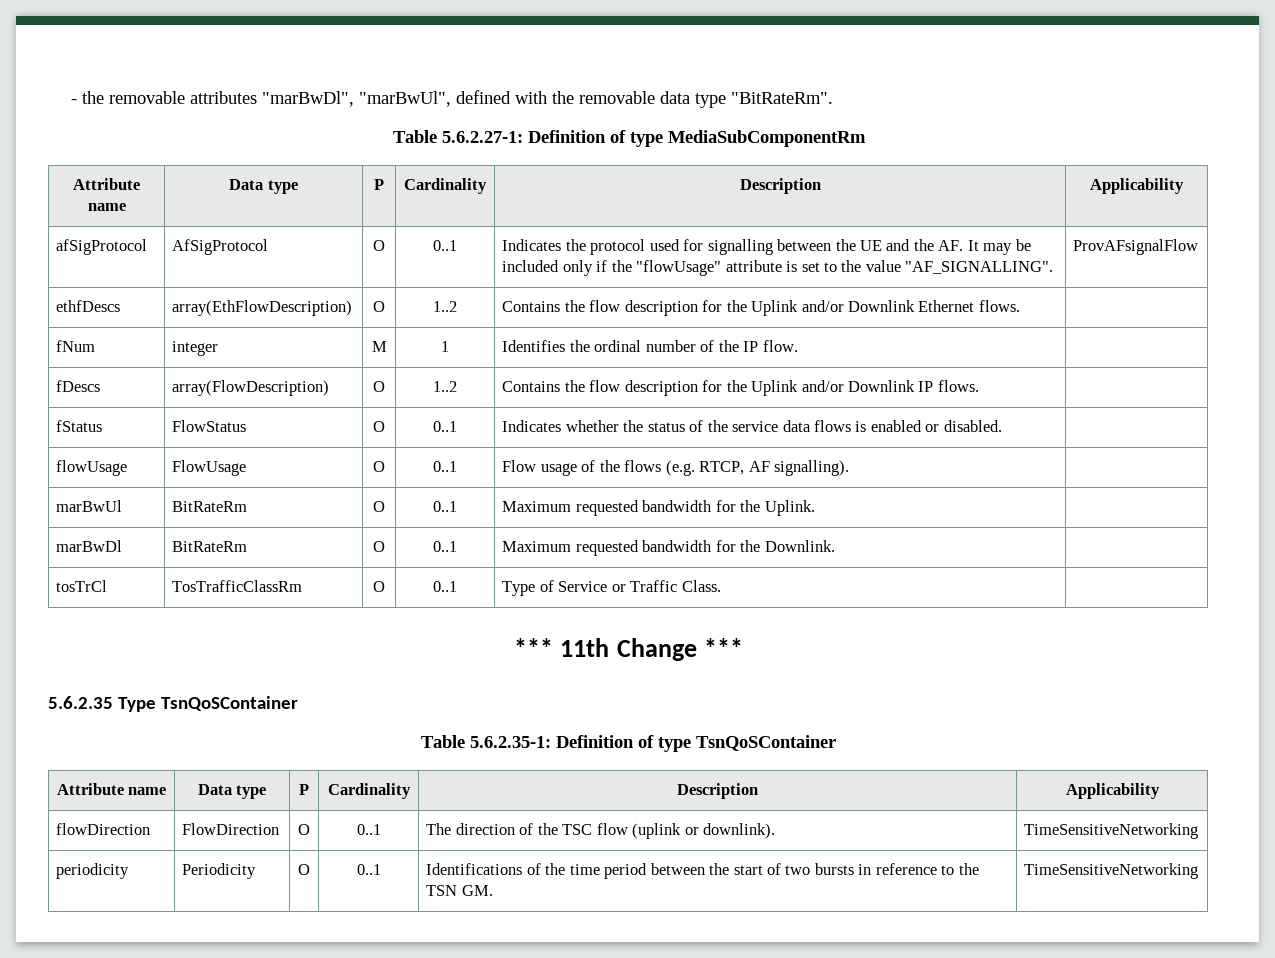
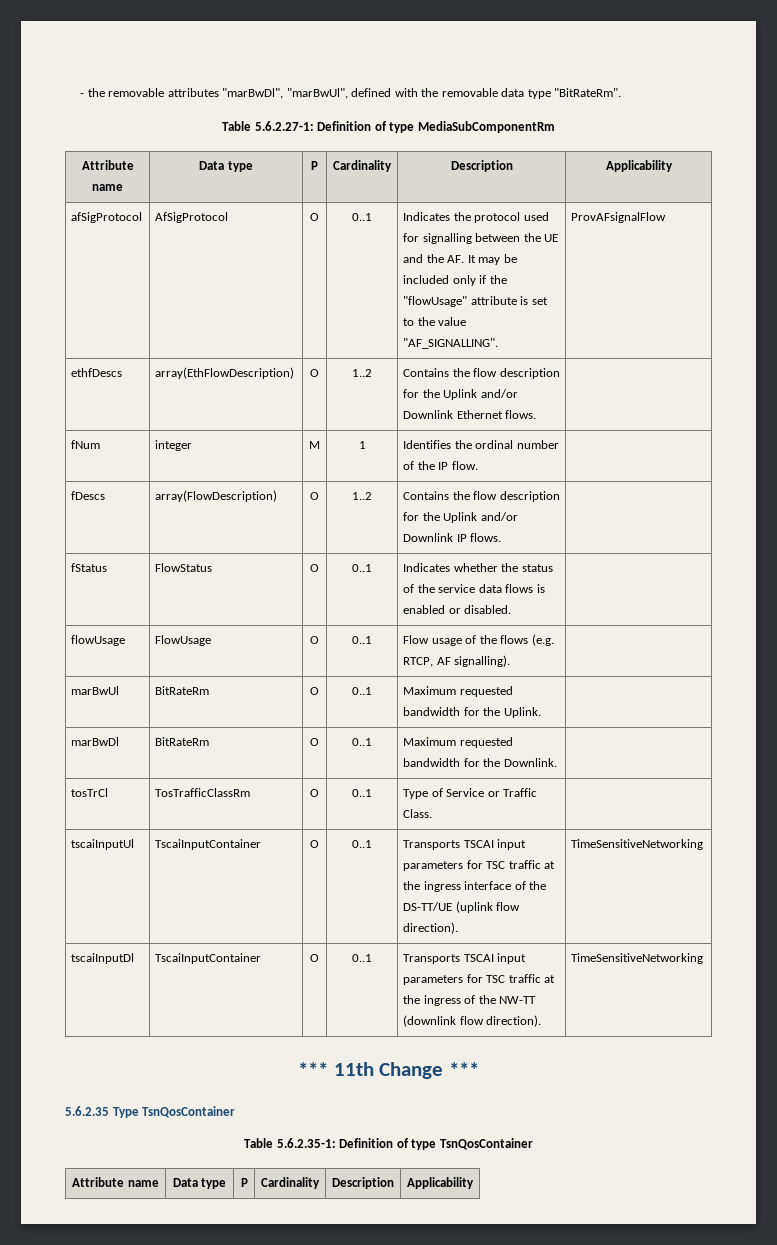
+ tscaiInputUl | TscaiInputContainer | O | 0..1 | Transports TSCAI input parameters for TSC traffic at the ingress interface of the DS-TT/UE (uplink flow direction). | TimeSensitiveNetworking
+ tscaiInputDl | TscaiInputContainer | O | 0..1 | Transports TSCAI input parameters for TSC traffic at the ingress of the NW-TT (downlink flow direction). | TimeSensitiveNetworking
- 5.6.2.35 Type TsnQoSContainer
+ 5.6.2.35 Type TsnQosContainer
- Table 5.6.2.35-1: Definition of type TsnQoSContainer
+ Table 5.6.2.35-1: Definition of type TsnQosContainer
  Attribute name | Data type | P | Cardinality | Description | Applicability
- flowDirection | FlowDirection | O | 0..1 | The direction of the TSC flow (uplink or downlink). | TimeSensitiveNetworking
- periodicity | Periodicity | O | 0..1 | Identifications of the time period between the start of two bursts in reference to the TSN GM. | TimeSensitiveNetworking

